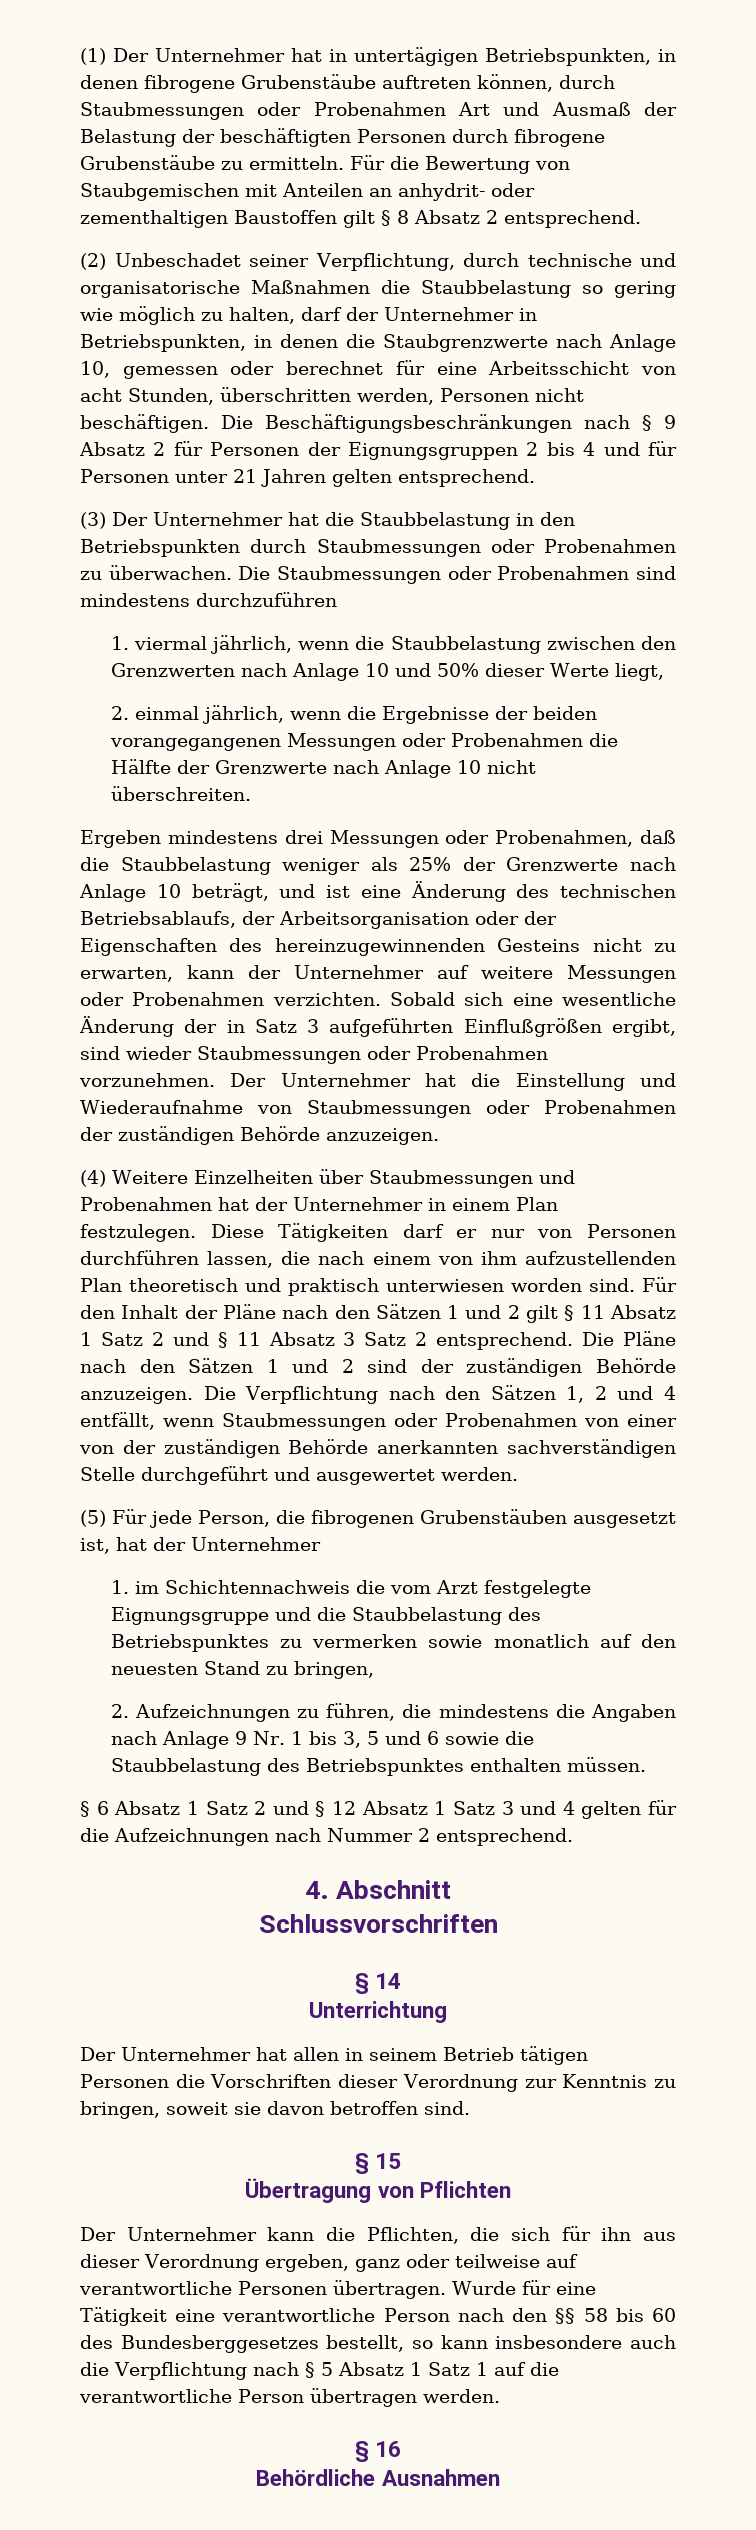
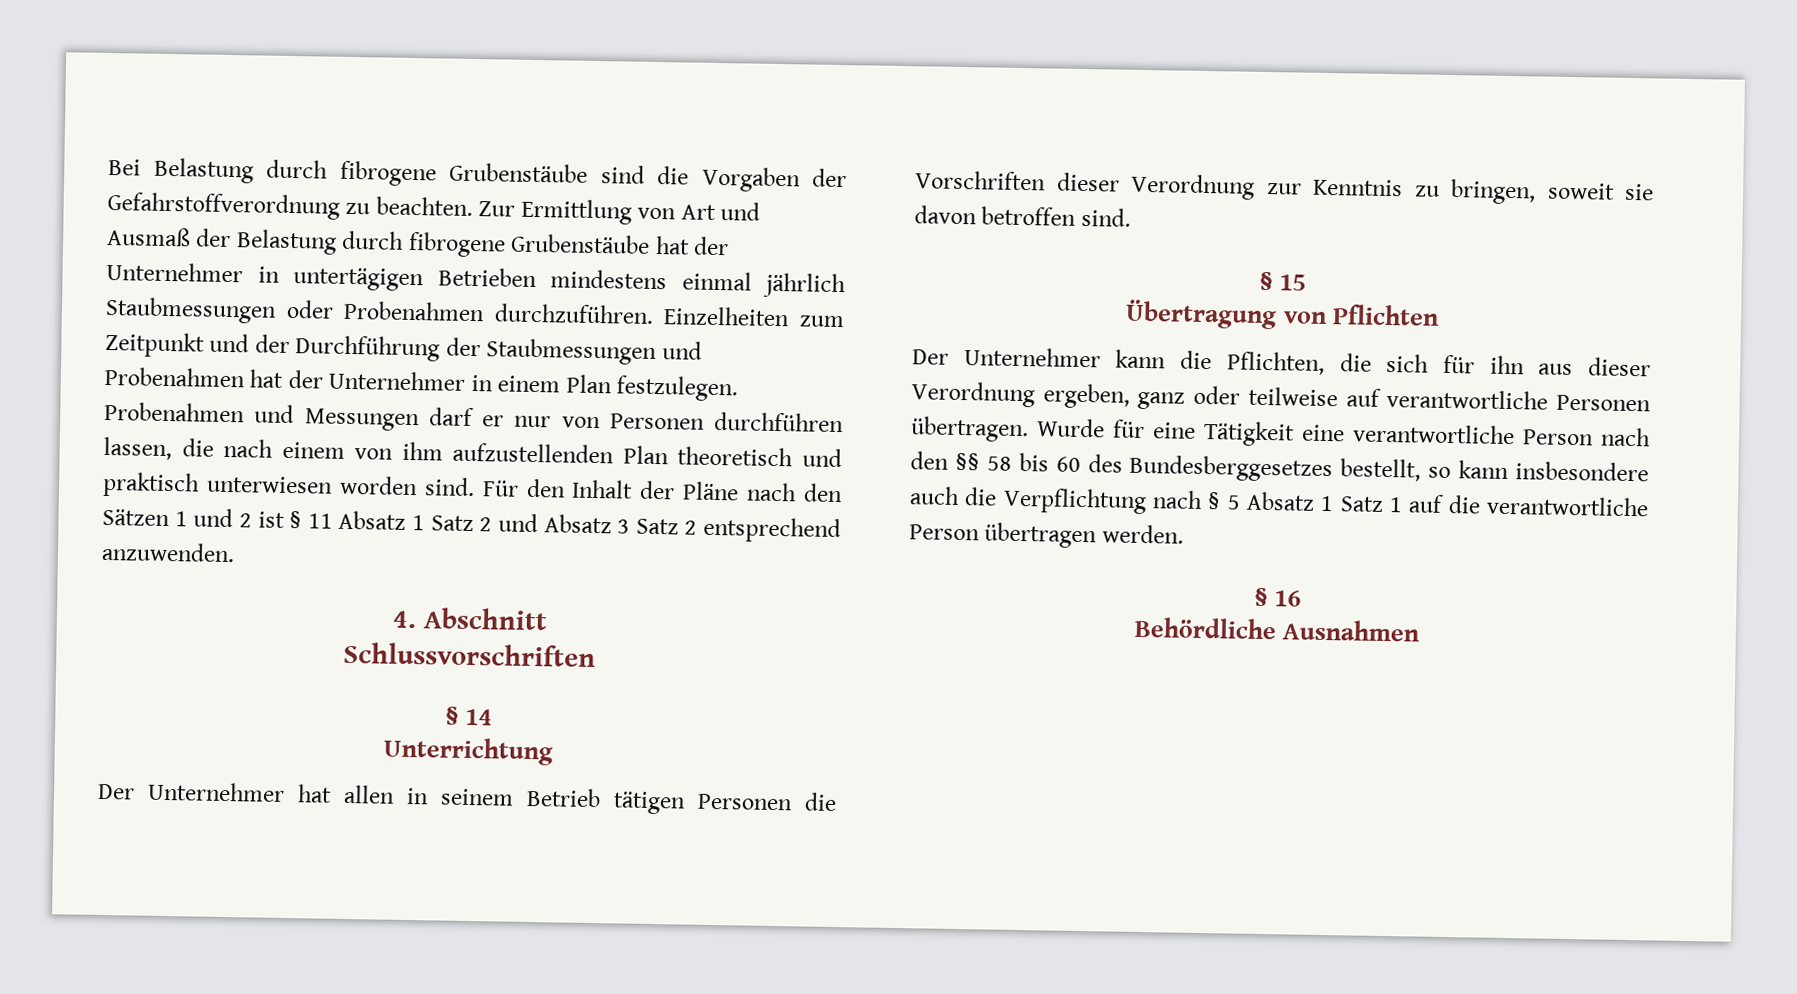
- (1) Der Unternehmer hat in untertägigen Betriebspunkten, in denen fibrogene Grubenstäube auftreten können, durch Staubmessungen oder Probenahmen Art und Ausmaß der Belastung der beschäftigten Personen durch fibrogene Grubenstäube zu ermitteln. Für die Bewertung von Staubgemischen mit Anteilen an anhydrit- oder zementhaltigen Baustoffen gilt § 8 Absatz 2 entsprechend.
- (2) Unbeschadet seiner Verpflichtung, durch technische und organisatorische Maßnahmen die Staubbelastung so gering wie möglich zu halten, darf der Unternehmer in Betriebspunkten, in denen die Staubgrenzwerte nach Anlage 10, gemessen oder berechnet für eine Arbeitsschicht von acht Stunden, überschritten werden, Personen nicht beschäftigen. Die Beschäftigungsbeschränkungen nach § 9 Absatz 2 für Personen der Eignungsgruppen 2 bis 4 und für Personen unter 21 Jahren gelten entsprechend.
- (3) Der Unternehmer hat die Staubbelastung in den Betriebspunkten durch Staubmessungen oder Probenahmen zu überwachen. Die Staubmessungen oder Probenahmen sind mindestens durchzuführen
- 1. viermal jährlich, wenn die Staubbelastung zwischen den Grenzwerten nach Anlage 10 und 50% dieser Werte liegt,
- 2. einmal jährlich, wenn die Ergebnisse der beiden vorangegangenen Messungen oder Probenahmen die Hälfte der Grenzwerte nach Anlage 10 nicht überschreiten.
- Ergeben mindestens drei Messungen oder Probenahmen, daß die Staubbelastung weniger als 25% der Grenzwerte nach Anlage 10 beträgt, und ist eine Änderung des technischen Betriebsablaufs, der Arbeitsorganisation oder der Eigenschaften des hereinzugewinnenden Gesteins nicht zu erwarten, kann der Unternehmer auf weitere Messungen oder Probenahmen verzichten. Sobald sich eine wesentliche Änderung der in Satz 3 aufgeführten Einflußgrößen ergibt, sind wieder Staubmessungen oder Probenahmen vorzunehmen. Der Unternehmer hat die Einstellung und Wiederaufnahme von Staubmessungen oder Probenahmen der zuständigen Behörde anzuzeigen.
- (4) Weitere Einzelheiten über Staubmessungen und Probenahmen hat der Unternehmer in einem Plan festzulegen.
+ Bei Belastung durch fibrogene Grubenstäube sind die Vorgaben der Gefahrstoffverordnung zu beachten. Zur Ermittlung von Art und Ausmaß der Belastung durch fibrogene Grubenstäube hat der Unternehmer in untertägigen Betrieben mindestens einmal jährlich Staubmessungen oder Probenahmen durchzuführen. Einzelheiten zum Zeitpunkt und der Durchführung der Staubmessungen und Probenahmen hat der Unternehmer in einem Plan festzulegen.
- Diese Tätigkeiten darf er nur von Personen durchführen lassen, die nach einem von ihm aufzustellenden Plan theoretisch und praktisch unterwiesen worden sind.
+ Probenahmen und Messungen darf er nur von Personen durchführen lassen, die nach einem von ihm aufzustellenden Plan theoretisch und praktisch unterwiesen worden sind.
- Für den Inhalt der Pläne nach den Sätzen 1 und 2 gilt § 11 Absatz 1 Satz 2 und § 11 Absatz 3 Satz 2 entsprechend. Die Pläne nach den Sätzen 1 und 2 sind der zuständigen Behörde anzuzeigen. Die Verpflichtung nach den Sätzen 1, 2 und 4 entfällt, wenn Staubmessungen oder Probenahmen von einer von der zuständigen Behörde anerkannten sachverständigen Stelle durchgeführt und ausgewertet werden.
- (5) Für jede Person, die fibrogenen Grubenstäuben ausgesetzt ist, hat der Unternehmer
- 1. im Schichtennachweis die vom Arzt festgelegte Eignungsgruppe und die Staubbelastung des Betriebspunktes zu vermerken sowie monatlich auf den neuesten Stand zu bringen,
- 2. Aufzeichnungen zu führen, die mindestens die Angaben nach Anlage 9 Nr. 1 bis 3, 5 und 6 sowie die Staubbelastung des Betriebspunktes enthalten müssen.
- § 6 Absatz 1 Satz 2 und § 12 Absatz 1 Satz 3 und 4 gelten für die Aufzeichnungen nach Nummer 2 entsprechend.
+ Für den Inhalt der Pläne nach den Sätzen 1 und 2 ist § 11 Absatz 1 Satz 2 und Absatz 3 Satz 2 entsprechend anzuwenden.

